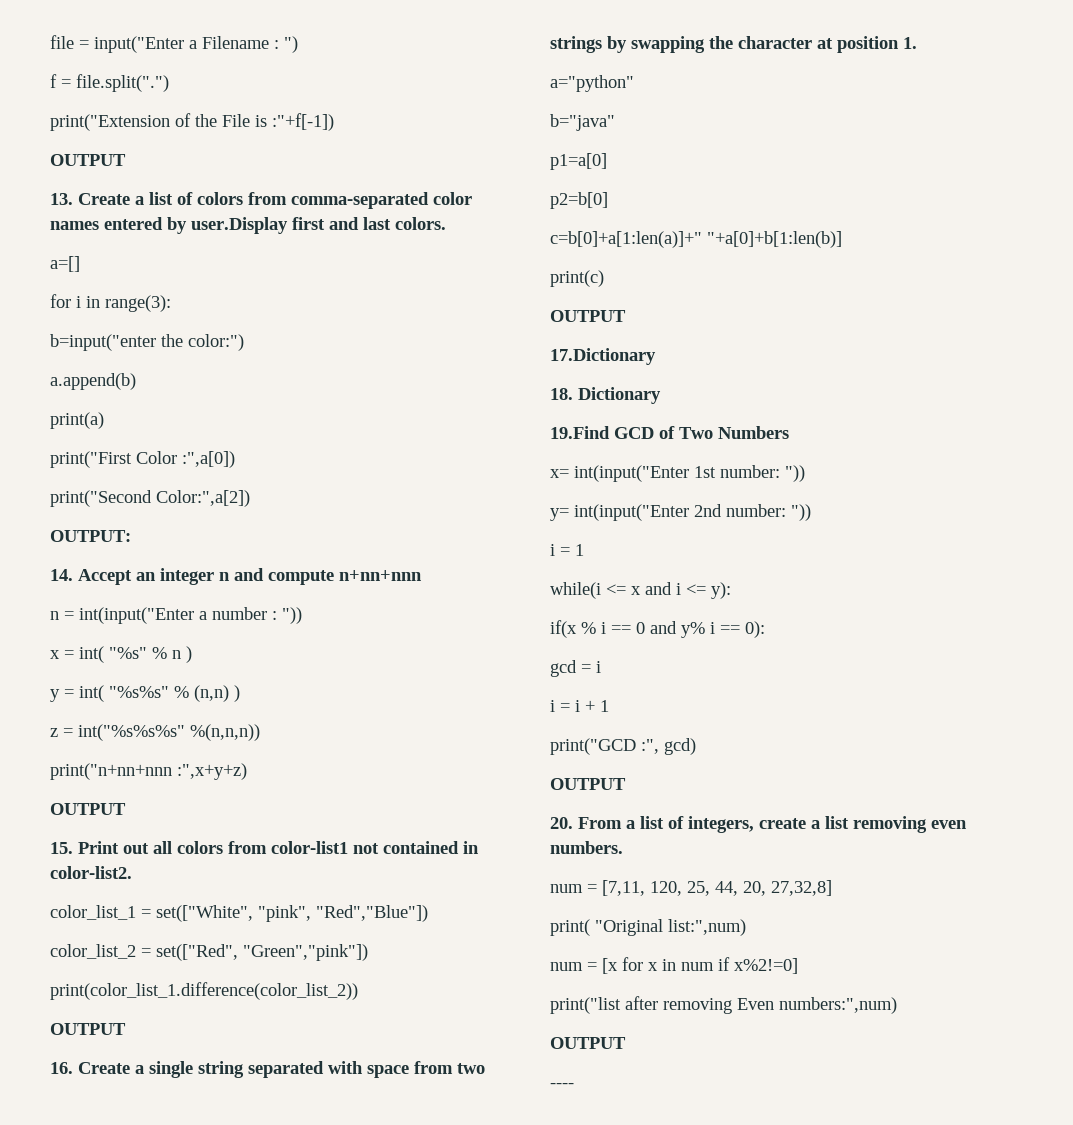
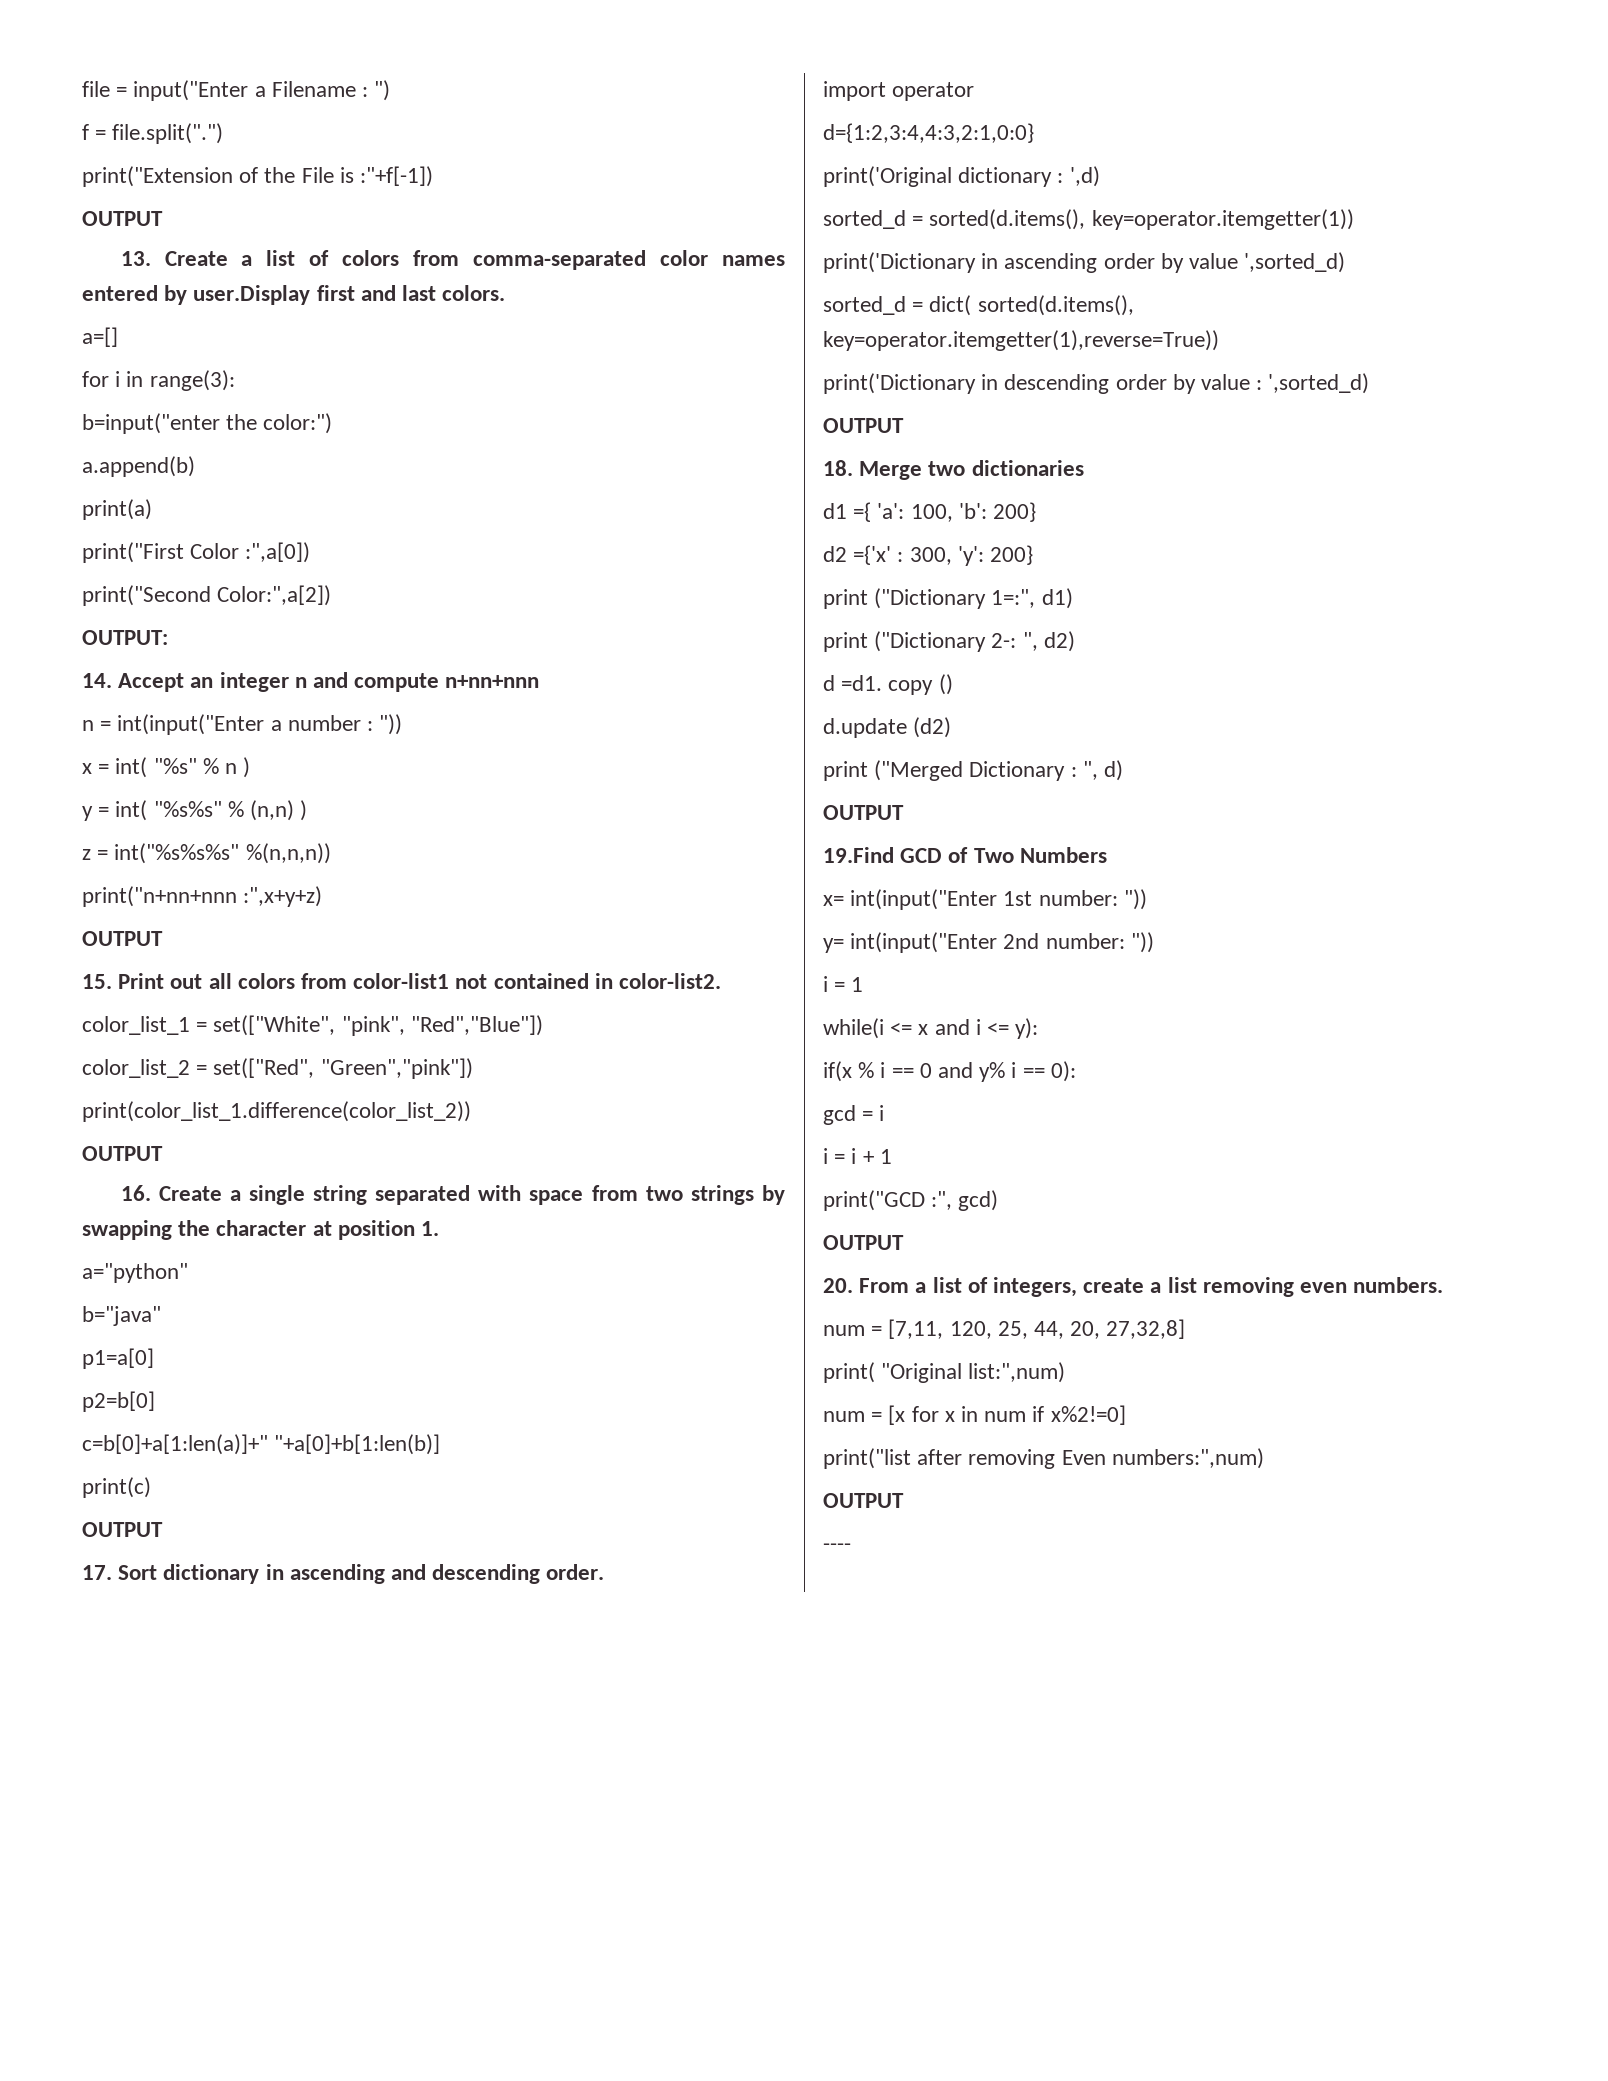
- 17.Dictionary
- 18. Dictionary
+ 17. Sort dictionary in ascending and descending order.
+ import operator
+ d={1:2,3:4,4:3,2:1,0:0}
+ print('Original dictionary : ',d)
+ sorted_d = sorted(d.items(), key=operator.itemgetter(1))
+ print('Dictionary in ascending order by value ',sorted_d)
+ sorted_d = dict( sorted(d.items(), key=operator.itemgetter(1),reverse=True))
+ print('Dictionary in descending order by value : ',sorted_d)
+ OUTPUT
+ 18. Merge two dictionaries
+ d1 ={ 'a': 100, 'b': 200}
+ d2 ={'x' : 300, 'y': 200}
+ print ("Dictionary 1=:", d1)
+ print ("Dictionary 2-: ", d2)
+ d =d1. copy ()
+ d.update (d2)
+ print ("Merged Dictionary : ", d)
+ OUTPUT

